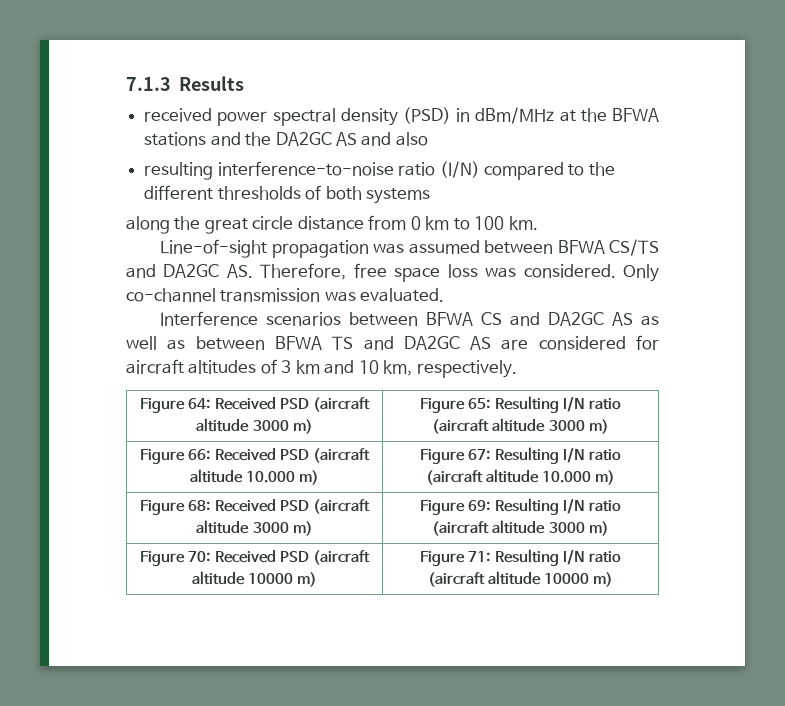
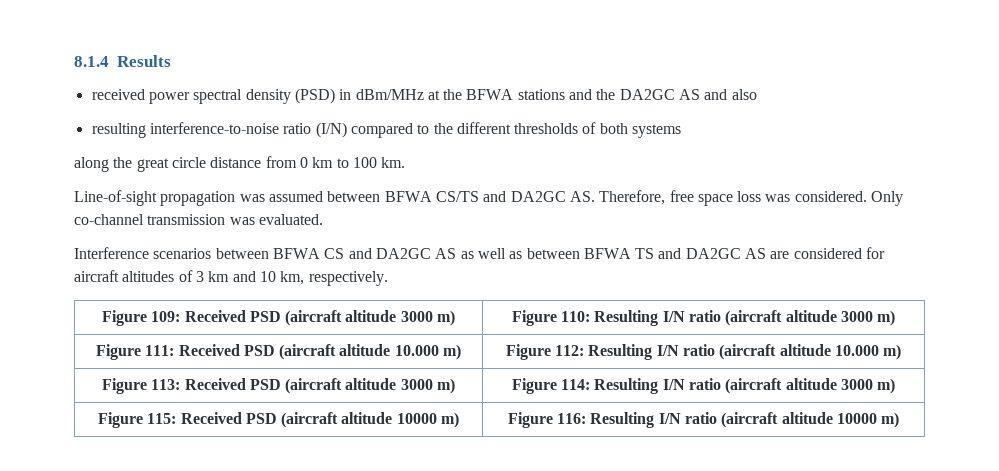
- 7.1.3 Results
+ 8.1.4 Results
- Figure 64: Received PSD (aircraft altitude 3000 m) | Figure 65: Resulting I/N ratio (aircraft altitude 3000 m)
- Figure 66: Received PSD (aircraft altitude 10.000 m) | Figure 67: Resulting I/N ratio (aircraft altitude 10.000 m)
+ Figure 109: Received PSD (aircraft altitude 3000 m) | Figure 110: Resulting I/N ratio (aircraft altitude 3000 m)
+ Figure 111: Received PSD (aircraft altitude 10.000 m) | Figure 112: Resulting I/N ratio (aircraft altitude 10.000 m)
- Figure 68: Received PSD (aircraft altitude 3000 m) | Figure 69: Resulting I/N ratio (aircraft altitude 3000 m)
- Figure 70: Received PSD (aircraft altitude 10000 m) | Figure 71: Resulting I/N ratio (aircraft altitude 10000 m)
+ Figure 113: Received PSD (aircraft altitude 3000 m) | Figure 114: Resulting I/N ratio (aircraft altitude 3000 m)
+ Figure 115: Received PSD (aircraft altitude 10000 m) | Figure 116: Resulting I/N ratio (aircraft altitude 10000 m)

